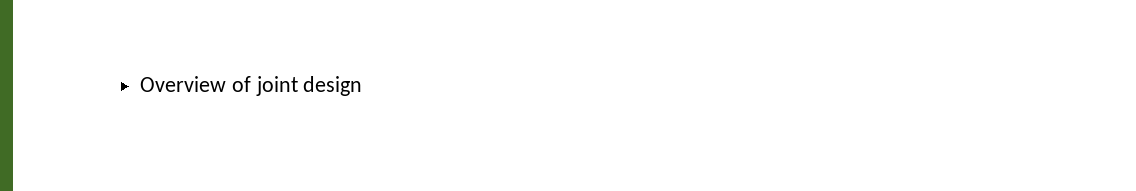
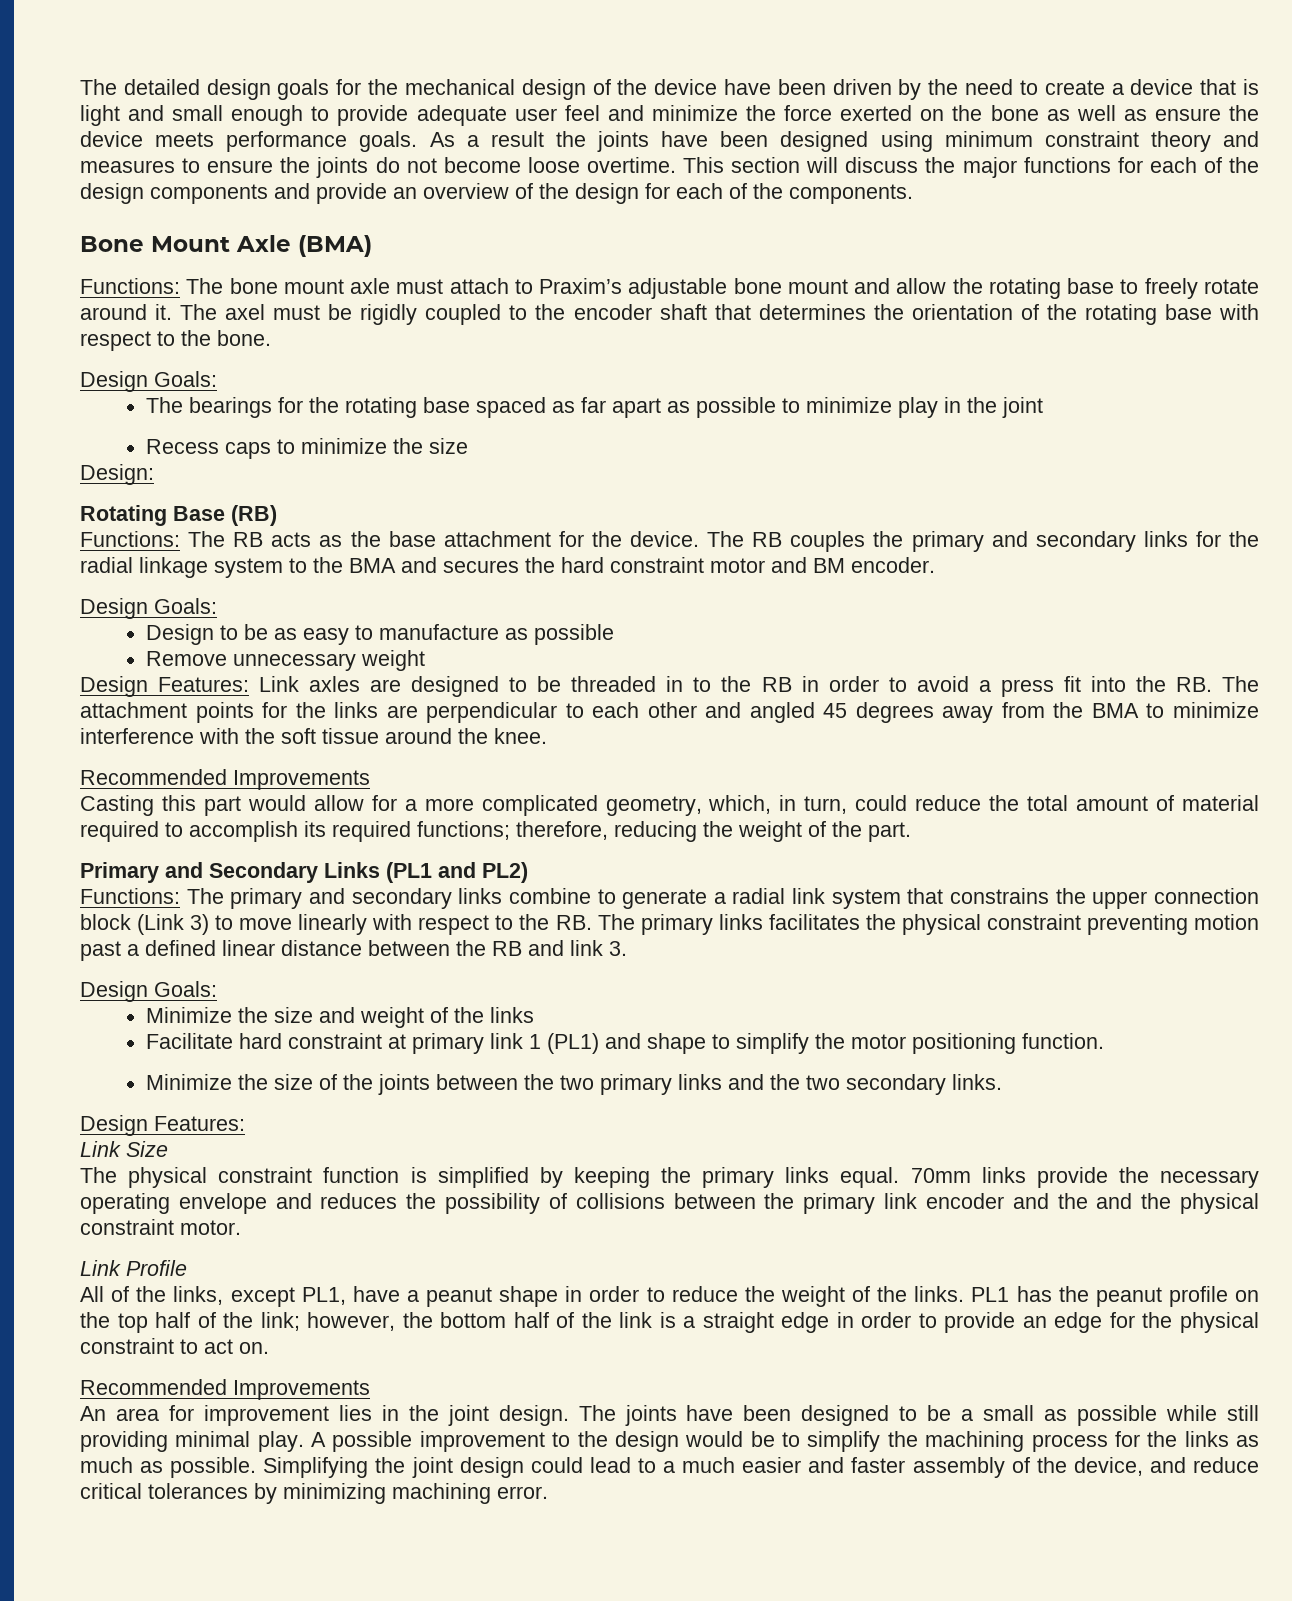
- Overview of joint design
+ The detailed design goals for the mechanical design of the device have been driven by the need to create a device that is light and small enough to provide adequate user feel and minimize the force exerted on the bone as well as ensure the device meets performance goals. As a result the joints have been designed using minimum constraint theory and measures to ensure the joints do not become loose overtime. This section will discuss the major functions for each of the design components and provide an overview of the design for each of the components.
+ Bone Mount Axle (BMA)
+ Functions: The bone mount axle must attach to Praxim’s adjustable bone mount and allow the rotating base to freely rotate around it. The axel must be rigidly coupled to the encoder shaft that determines the orientation of the rotating base with respect to the bone.
+ Design Goals:
+ The bearings for the rotating base spaced as far apart as possible to minimize play in the joint
+ Recess caps to minimize the size
+ Design:
+ Rotating Base (RB)
+ Functions: The RB acts as the base attachment for the device. The RB couples the primary and secondary links for the radial linkage system to the BMA and secures the hard constraint motor and BM encoder.
+ Design Goals:
+ Design to be as easy to manufacture as possible
+ Remove unnecessary weight
+ Design Features: Link axles are designed to be threaded in to the RB in order to avoid a press fit into the RB. The attachment points for the links are perpendicular to each other and angled 45 degrees away from the BMA to minimize interference with the soft tissue around the knee.
+ Recommended Improvements
+ Casting this part would allow for a more complicated geometry, which, in turn, could reduce the total amount of material required to accomplish its required functions; therefore, reducing the weight of the part.
+ Primary and Secondary Links (PL1 and PL2)
+ Functions: The primary and secondary links combine to generate a radial link system that constrains the upper connection block (Link 3) to move linearly with respect to the RB. The primary links facilitates the physical constraint preventing motion past a defined linear distance between the RB and link 3.
+ Design Goals:
+ Minimize the size and weight of the links
+ Facilitate hard constraint at primary link 1 (PL1) and shape to simplify the motor positioning function.
+ Minimize the size of the joints between the two primary links and the two secondary links.
+ Design Features:
+ Link Size
+ The physical constraint function is simplified by keeping the primary links equal. 70mm links provide the necessary operating envelope and reduces the possibility of collisions between the primary link encoder and the and the physical constraint motor.
+ Link Profile
+ All of the links, except PL1, have a peanut shape in order to reduce the weight of the links. PL1 has the peanut profile on the top half of the link; however, the bottom half of the link is a straight edge in order to provide an edge for the physical constraint to act on.
+ Recommended Improvements
+ An area for improvement lies in the joint design. The joints have been designed to be a small as possible while still providing minimal play. A possible improvement to the design would be to simplify the machining process for the links as much as possible. Simplifying the joint design could lead to a much easier and faster assembly of the device, and reduce critical tolerances by minimizing machining error.

